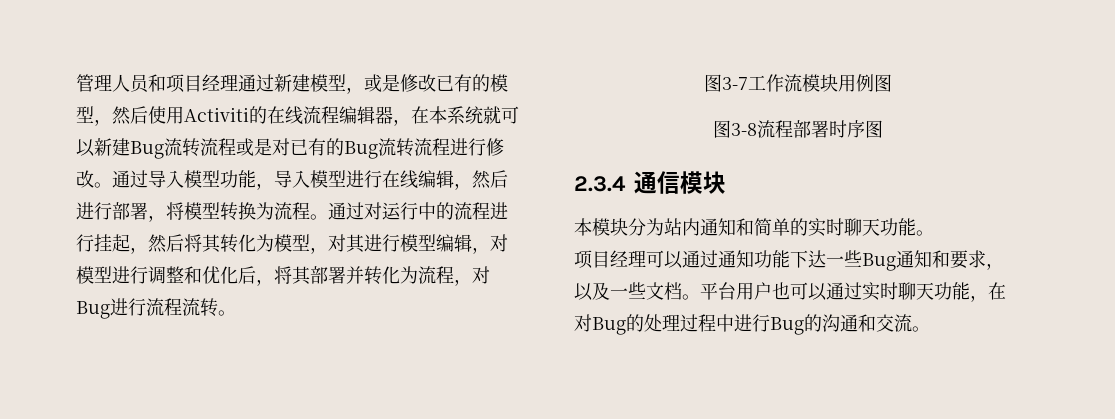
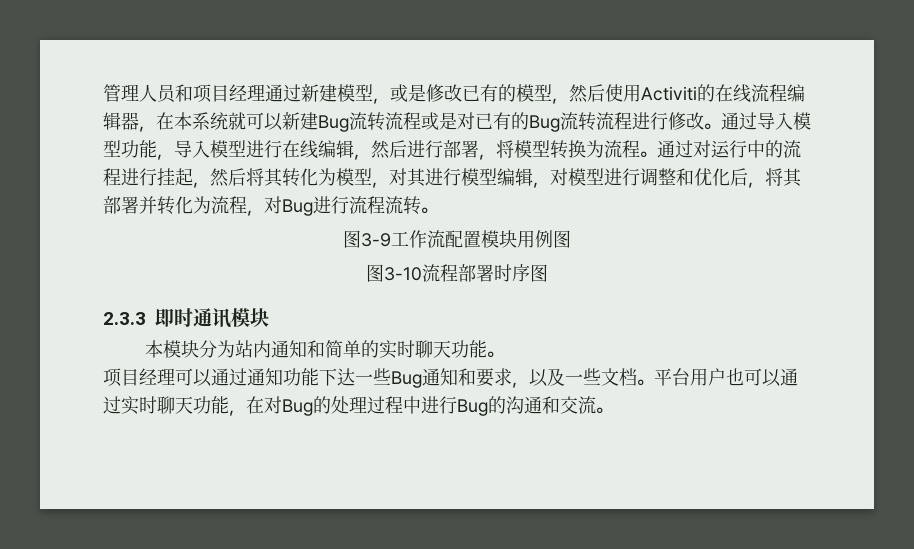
- 图3-7工作流模块用例图
+ 图3-9工作流配置模块用例图
- 图3-8流程部署时序图
+ 图3-10流程部署时序图
- 2.3.4通信模块
+ 2.3.3即时通讯模块

